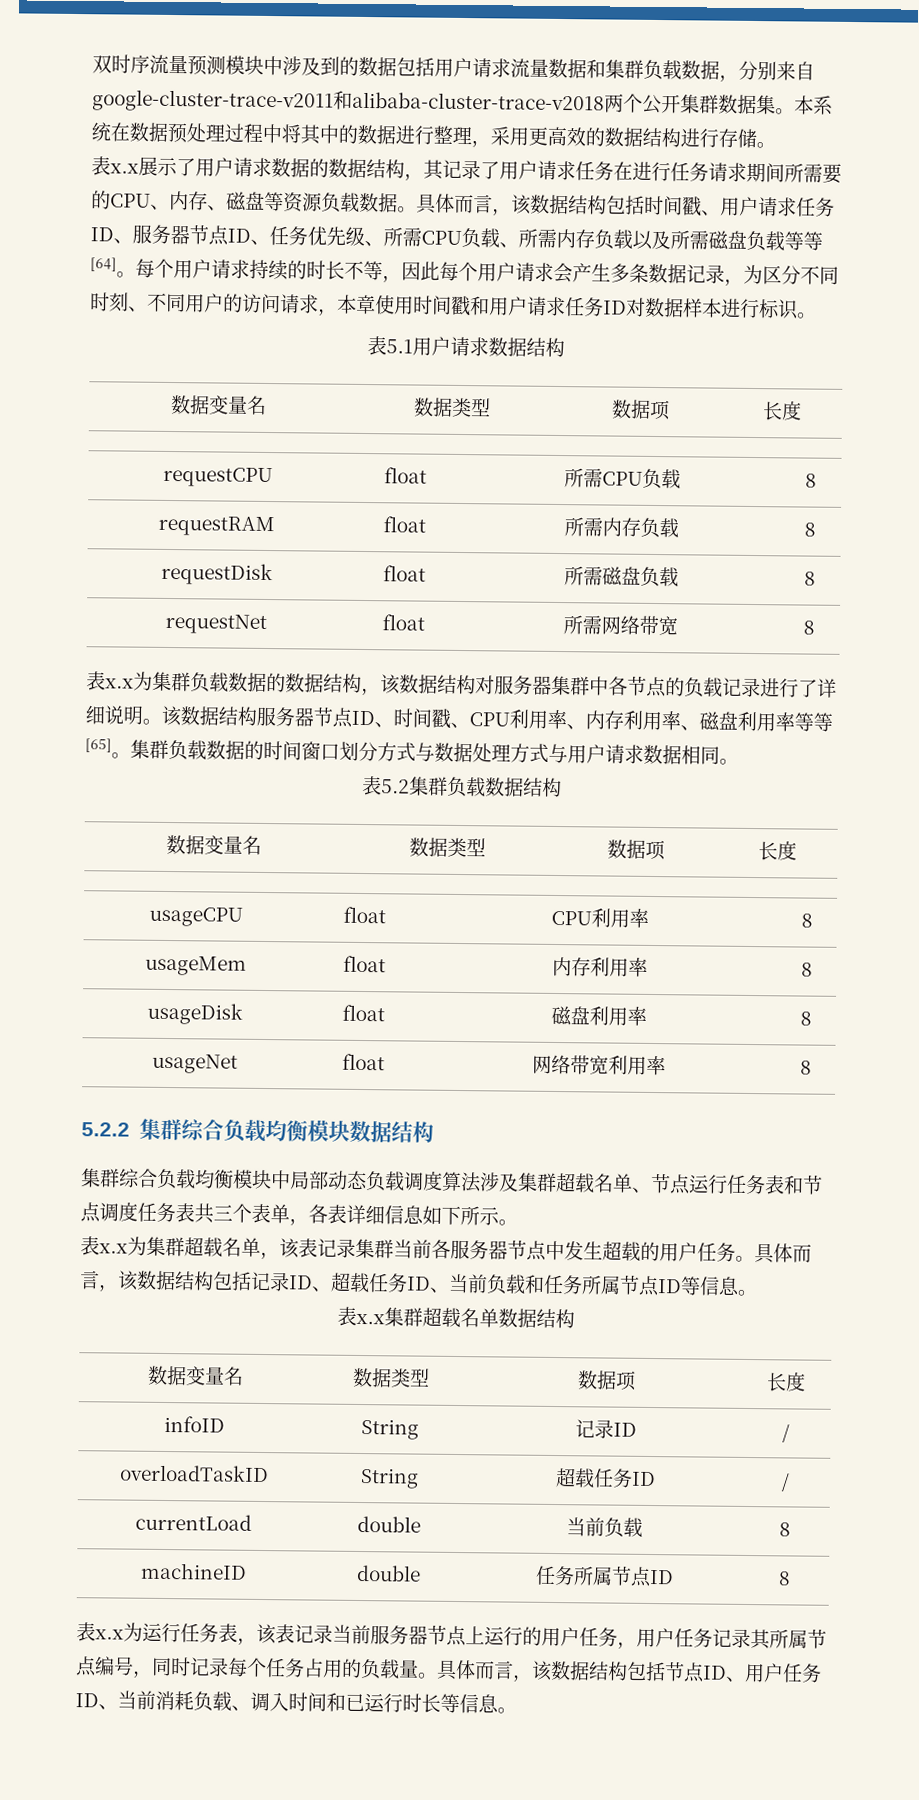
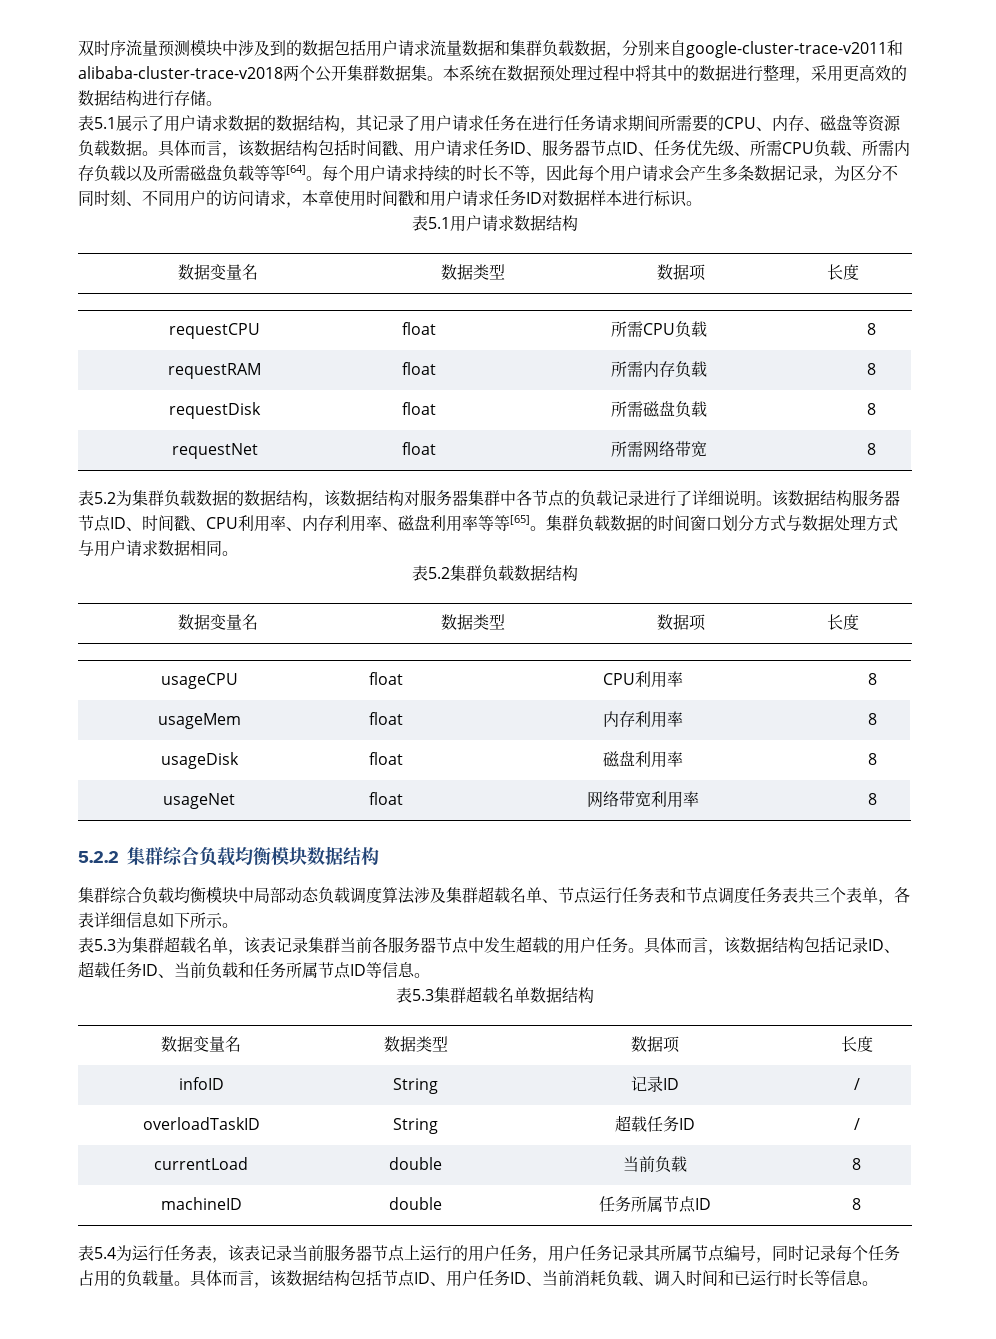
- 表x.x展示了用户请求数据的数据结构，其记录了用户请求任务在进行任务请求期间所需要的CPU、内存、磁盘等资源负载数据。
+ 表5.1展示了用户请求数据的数据结构，其记录了用户请求任务在进行任务请求期间所需要的CPU、内存、磁盘等资源负载数据。
- 表x.x为集群负载数据的数据结构，该数据结构对服务器集群中各节点的负载记录进行了详细说明。
+ 表5.2为集群负载数据的数据结构，该数据结构对服务器集群中各节点的负载记录进行了详细说明。
- 表x.x为集群超载名单，该表记录集群当前各服务器节点中发生超载的用户任务。
+ 表5.3为集群超载名单，该表记录集群当前各服务器节点中发生超载的用户任务。
- 表x.x集群超载名单数据结构
+ 表5.3集群超载名单数据结构
- 表x.x为运行任务表，该表记录当前服务器节点上运行的用户任务，用户任务记录其所属节点编号，同时记录每个任务占用的负载量。
+ 表5.4为运行任务表，该表记录当前服务器节点上运行的用户任务，用户任务记录其所属节点编号，同时记录每个任务占用的负载量。

